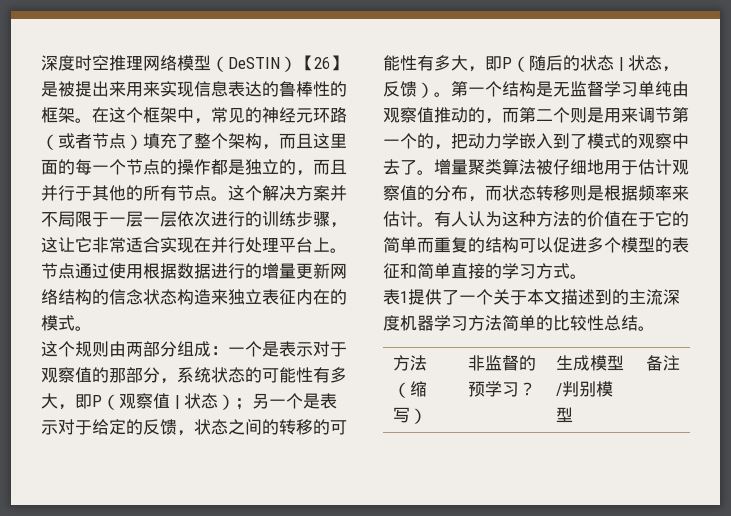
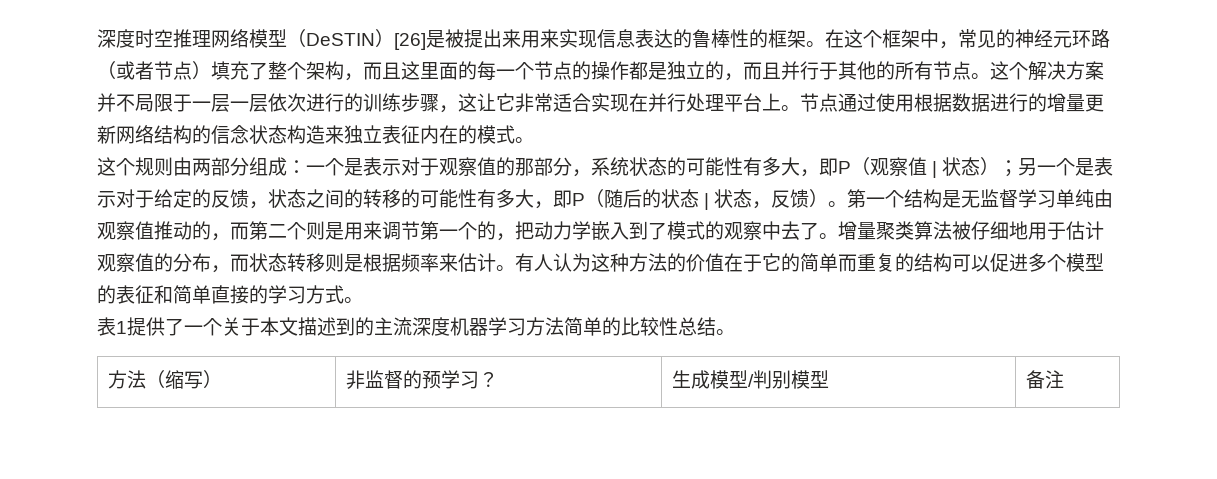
- 深度时空推理网络模型（DeSTIN）【26】是被提出来用来实现信息表达的鲁棒性的框架。
+ 深度时空推理网络模型（DeSTIN）[26]是被提出来用来实现信息表达的鲁棒性的框架。

